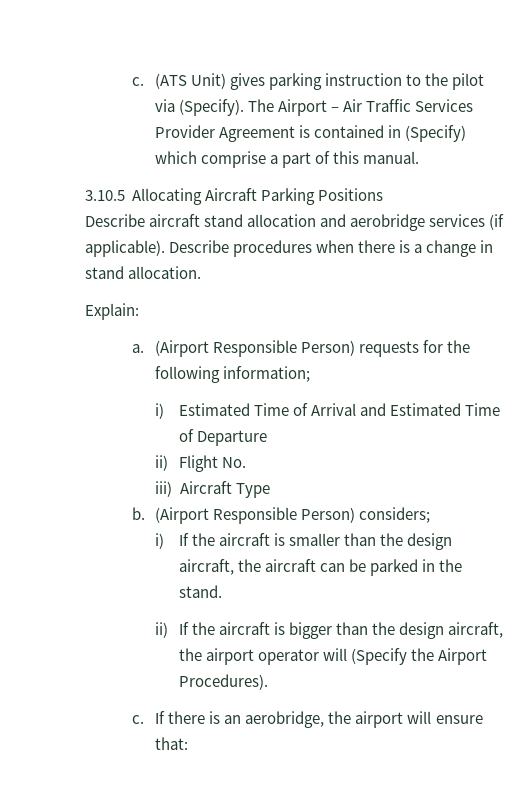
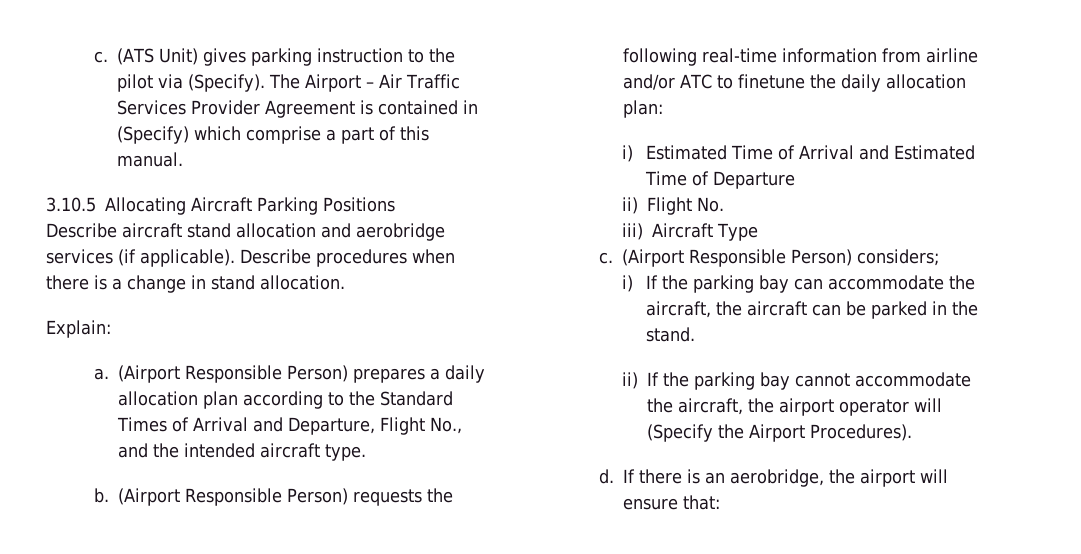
- (Airport Responsible Person) requests for the following information;
+ (Airport Responsible Person) prepares a daily allocation plan according to the Standard Times of Arrival and Departure, Flight No., and the intended aircraft type.
+ b. (Airport Responsible Person) requests the following real-time information from airline and/or ATC to finetune the daily allocation plan:
  iii) Aircraft Type
- b.
+ c.
- i) If the aircraft is smaller than the design aircraft, the aircraft can be parked in the stand.
+ i) If the parking bay can accommodate the aircraft, the aircraft can be parked in the stand.
- ii) If the aircraft is bigger than the design aircraft, the airport operator will (Specify the Airport Procedures).
- c.
+ ii) If the parking bay cannot accommodate the aircraft, the airport operator will (Specify the Airport Procedures).
+ d.

